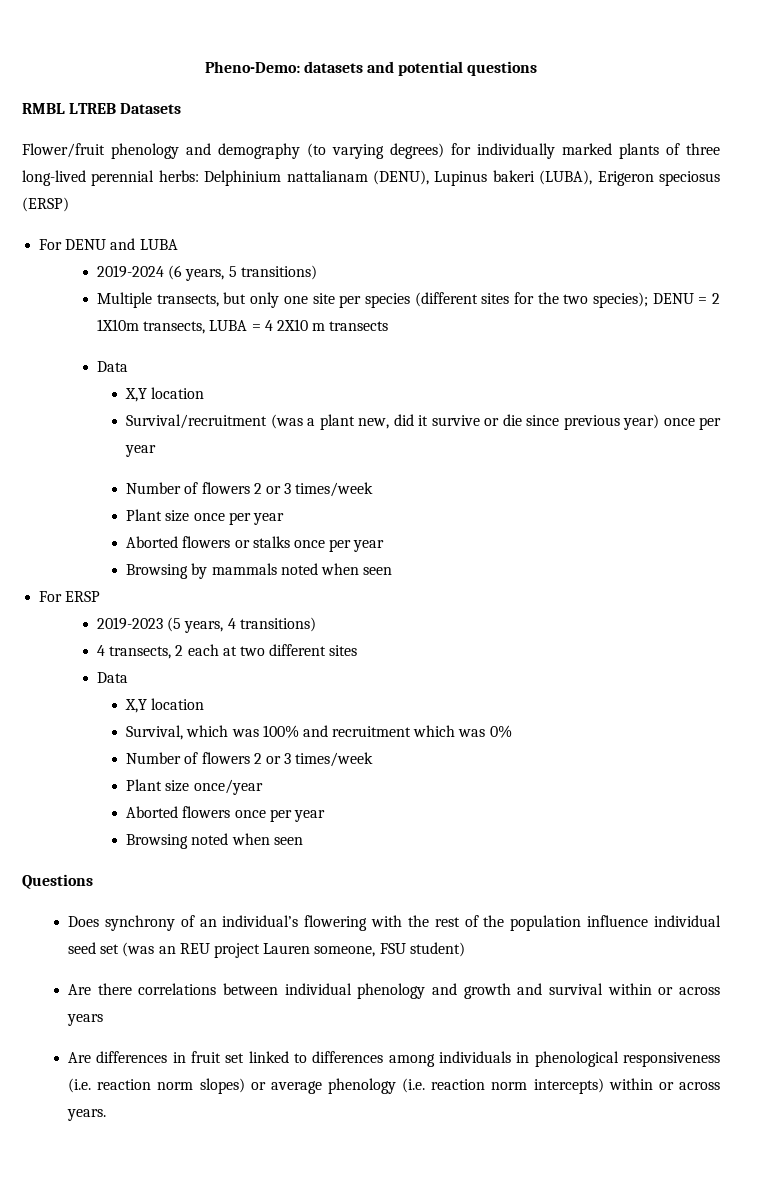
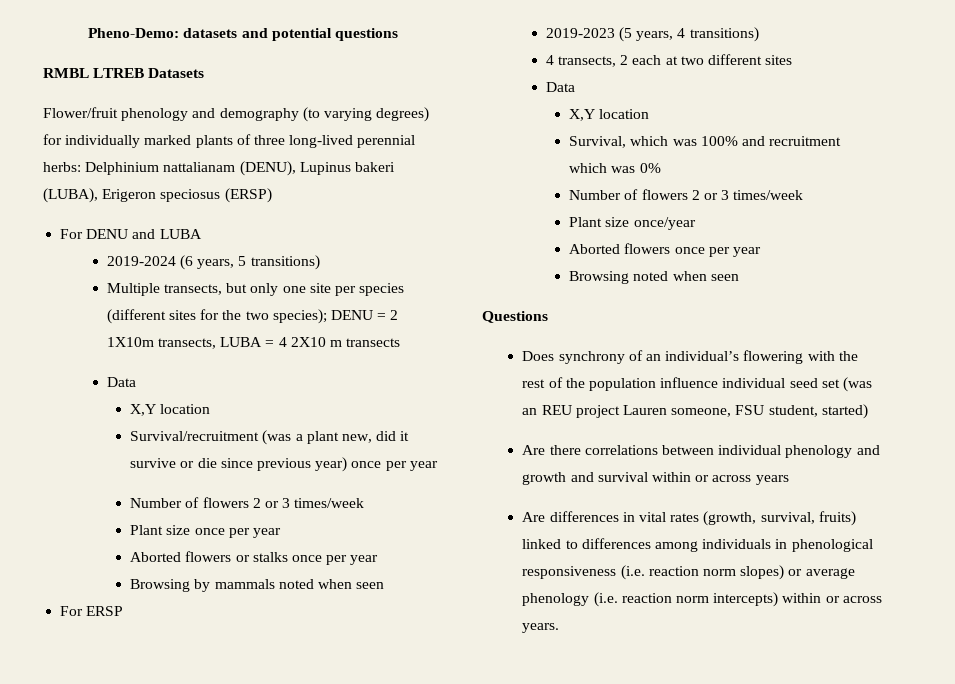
- Does synchrony of an individual’s flowering with the rest of the population influence individual seed set (was an REU project Lauren someone, FSU student)
+ Does synchrony of an individual’s flowering with the rest of the population influence individual seed set (was an REU project Lauren someone, FSU student, started)
- Are differences in fruit set linked to differences among individuals in phenological responsiveness (i.e. reaction norm slopes) or average phenology (i.e. reaction norm intercepts) within or across years.
+ Are differences in vital rates (growth, survival, fruits) linked to differences among individuals in phenological responsiveness (i.e. reaction norm slopes) or average phenology (i.e. reaction norm intercepts) within or across years.

